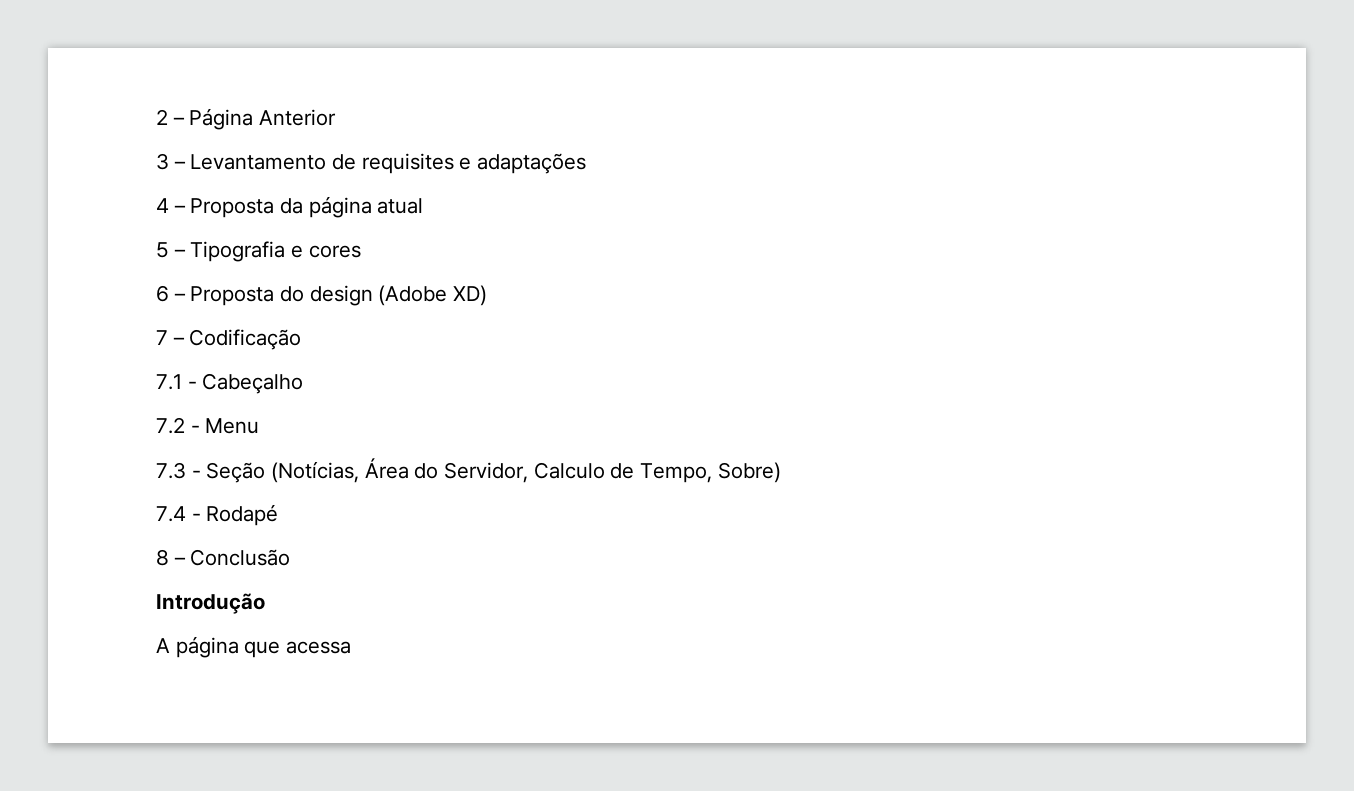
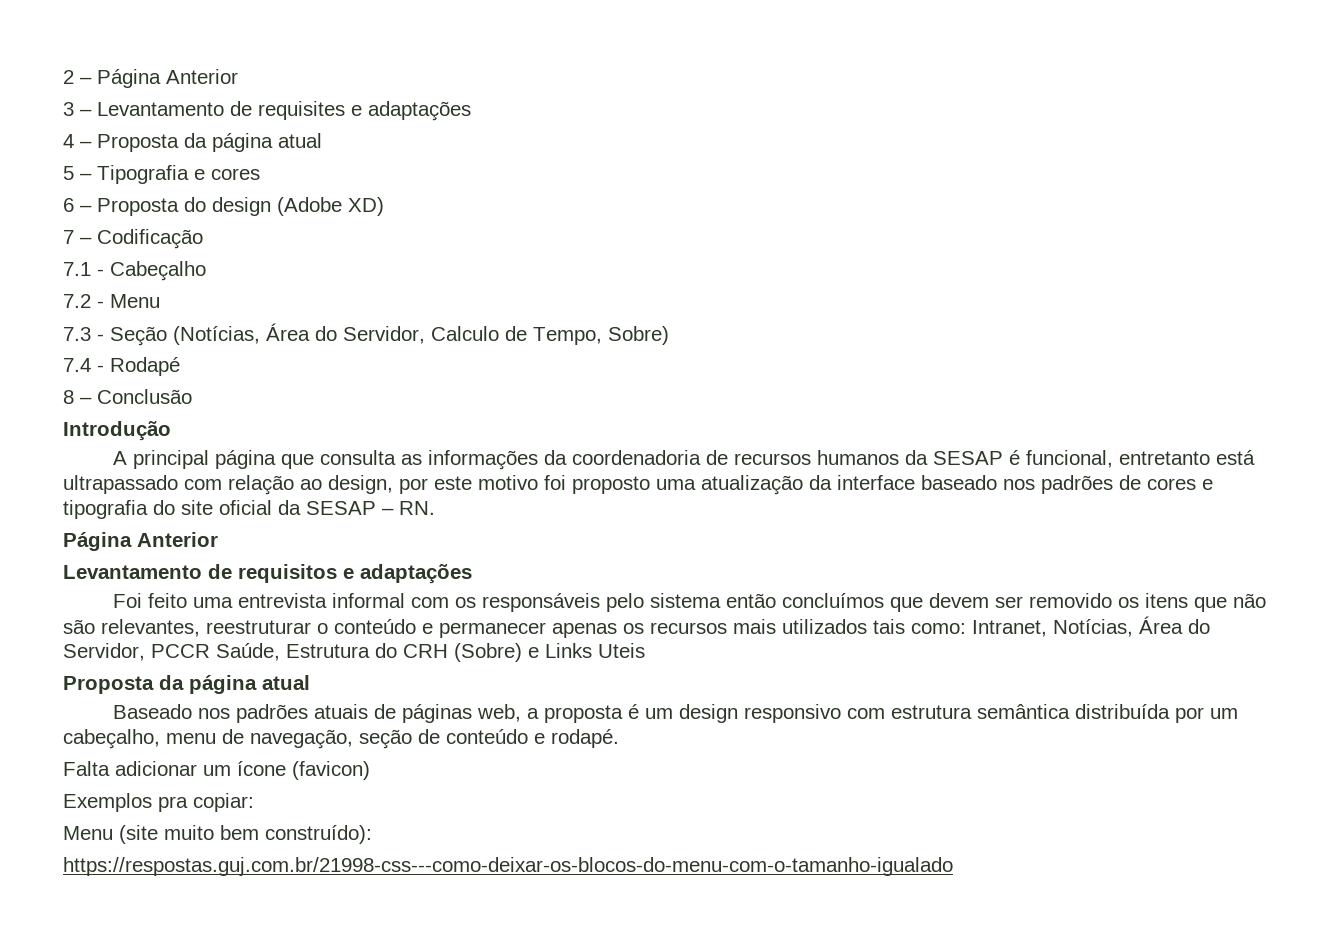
- A página que acessa
+ A principal página que consulta as informações da coordenadoria de recursos humanos da SESAP é funcional, entretanto está ultrapassado com relação ao design, por este motivo foi proposto uma atualização da interface baseado nos padrões de cores e tipografia do site oficial da SESAP – RN.
+ Página Anterior
+ Levantamento de requisitos e adaptações
+ Foi feito uma entrevista informal com os responsáveis pelo sistema então concluímos que devem ser removido os itens que não são relevantes, reestruturar o conteúdo e permanecer apenas os recursos mais utilizados tais como: Intranet, Notícias, Área do Servidor, PCCR Saúde, Estrutura do CRH (Sobre) e Links Uteis
+ Proposta da página atual
+ Baseado nos padrões atuais de páginas web, a proposta é um design responsivo com estrutura semântica distribuída por um cabeçalho, menu de navegação, seção de conteúdo e rodapé.
+ Falta adicionar um ícone (favicon)
+ Exemplos pra copiar:
+ Menu (site muito bem construído):
+ https://respostas.guj.com.br/21998-css---como-deixar-os-blocos-do-menu-com-o-tamanho-igualado

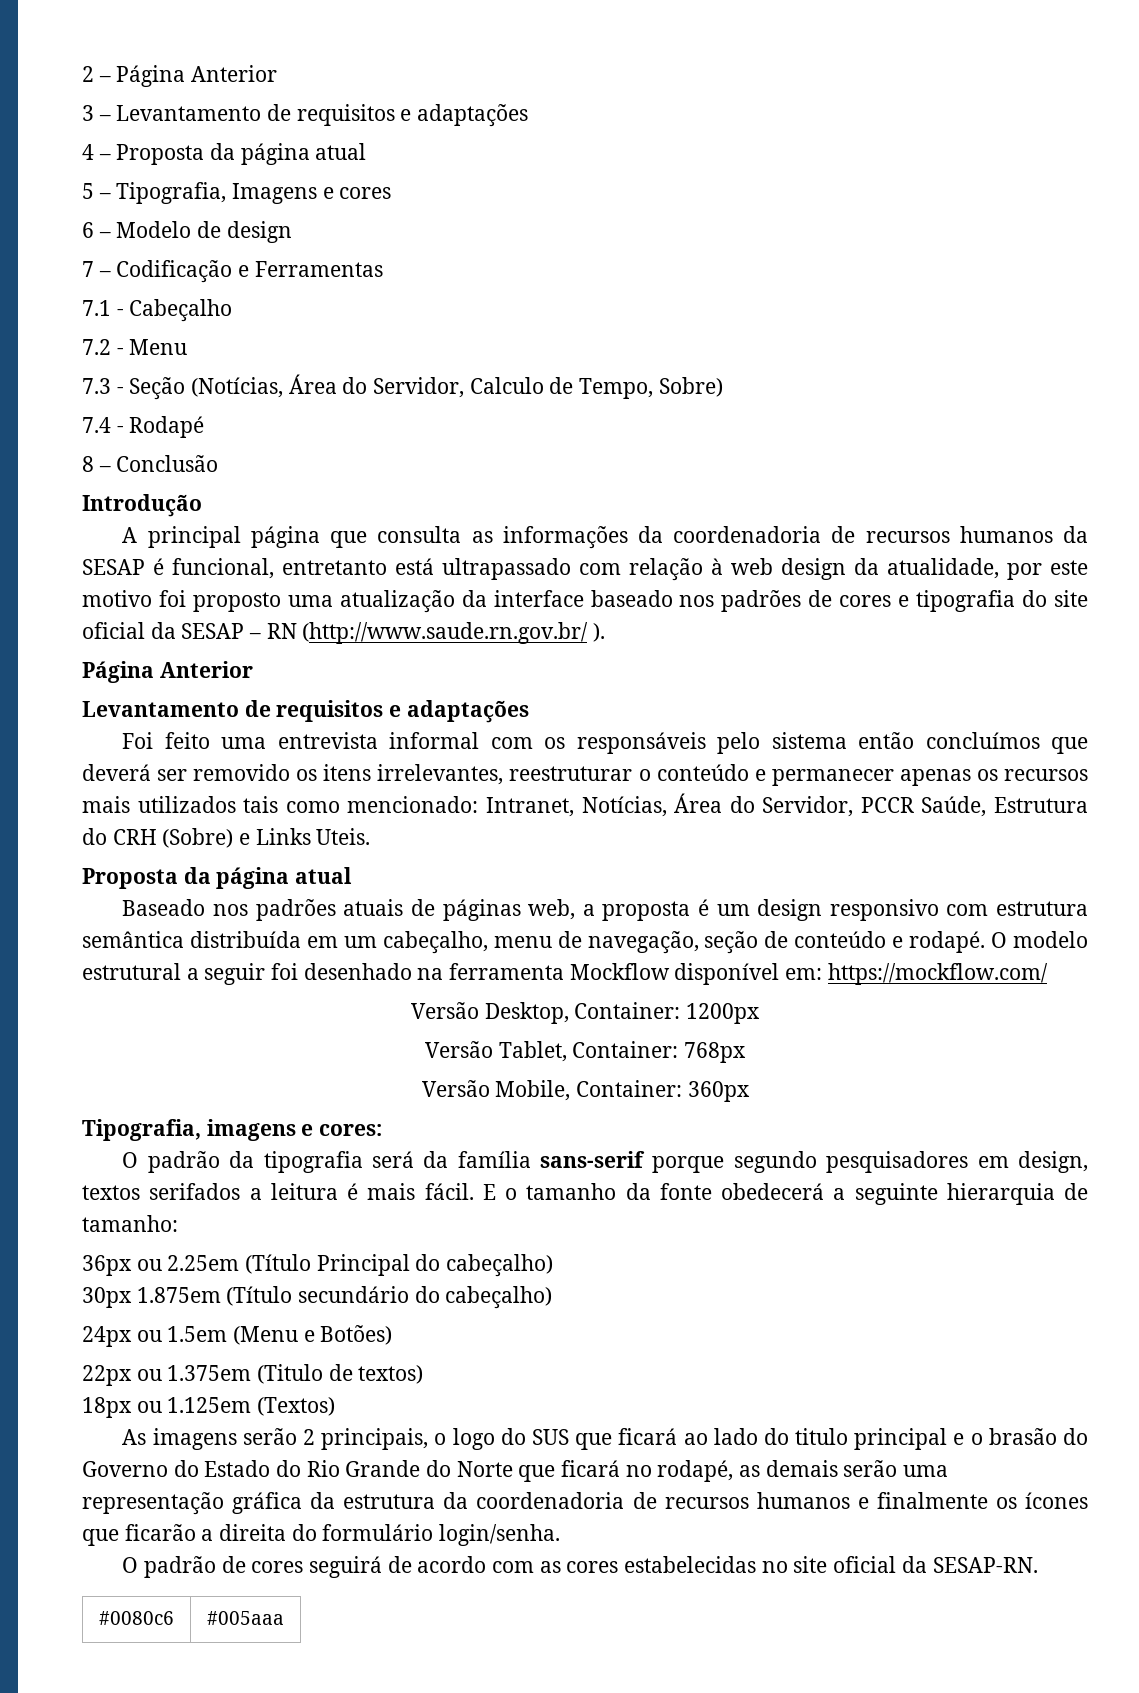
- 3 – Levantamento de requisites e adaptações
+ 3 – Levantamento de requisitos e adaptações
- 5 – Tipografia e cores
+ 5 – Tipografia, Imagens e cores
- 6 – Proposta do design (Adobe XD)
+ 6 – Modelo de design
- 7 – Codificação
+ 7 – Codificação e Ferramentas
- A principal página que consulta as informações da coordenadoria de recursos humanos da SESAP é funcional, entretanto está ultrapassado com relação ao design, por este motivo foi proposto uma atualização da interface baseado nos padrões de cores e tipografia do site oficial da SESAP – RN.
+ A principal página que consulta as informações da coordenadoria de recursos humanos da SESAP é funcional, entretanto está ultrapassado com relação à web design da atualidade, por este motivo foi proposto uma atualização da interface baseado nos padrões de cores e tipografia do site oficial da SESAP – RN (http://www.saude.rn.gov.br/ ).
- Foi feito uma entrevista informal com os responsáveis pelo sistema então concluímos que devem ser removido os itens que não são relevantes, reestruturar o conteúdo e permanecer apenas os recursos mais utilizados tais como: Intranet, Notícias, Área do Servidor, PCCR Saúde, Estrutura do CRH (Sobre) e Links Uteis
+ Foi feito uma entrevista informal com os responsáveis pelo sistema então concluímos que deverá ser removido os itens irrelevantes, reestruturar o conteúdo e permanecer apenas os recursos mais utilizados tais como mencionado: Intranet, Notícias, Área do Servidor, PCCR Saúde, Estrutura do CRH (Sobre) e Links Uteis.
- Baseado nos padrões atuais de páginas web, a proposta é um design responsivo com estrutura semântica distribuída por um cabeçalho, menu de navegação, seção de conteúdo e rodapé.
- Falta adicionar um ícone (favicon)
- Exemplos pra copiar:
- Menu (site muito bem construído):
- https://respostas.guj.com.br/21998-css---como-deixar-os-blocos-do-menu-com-o-tamanho-igualado
+ Baseado nos padrões atuais de páginas web, a proposta é um design responsivo com estrutura semântica distribuída em um cabeçalho, menu de navegação, seção de conteúdo e rodapé. O modelo estrutural a seguir foi desenhado na ferramenta Mockflow disponível em: https://mockflow.com/
+ Versão Desktop, Container: 1200px
+ Versão Tablet, Container: 768px
+ Versão Mobile, Container: 360px
+ Tipografia, imagens e cores:
+ O padrão da tipografia será da família sans-serif porque segundo pesquisadores em design, textos serifados a leitura é mais fácil. E o tamanho da fonte obedecerá a seguinte hierarquia de tamanho:
+ 36px ou 2.25em (Título Principal do cabeçalho)
+ 30px 1.875em (Título secundário do cabeçalho)
+ 24px ou 1.5em (Menu e Botões)
+ 22px ou 1.375em (Titulo de textos)
+ 18px ou 1.125em (Textos)
+ As imagens serão 2 principais, o logo do SUS que ficará ao lado do titulo principal e o brasão do Governo do Estado do Rio Grande do Norte que ficará no rodapé, as demais serão uma representação gráfica da estrutura da coordenadoria de recursos humanos e finalmente os ícones que ficarão a direita do formulário login/senha.
+ O padrão de cores seguirá de acordo com as cores estabelecidas no site oficial da SESAP-RN.
+ #0080c6 | #005aaa

